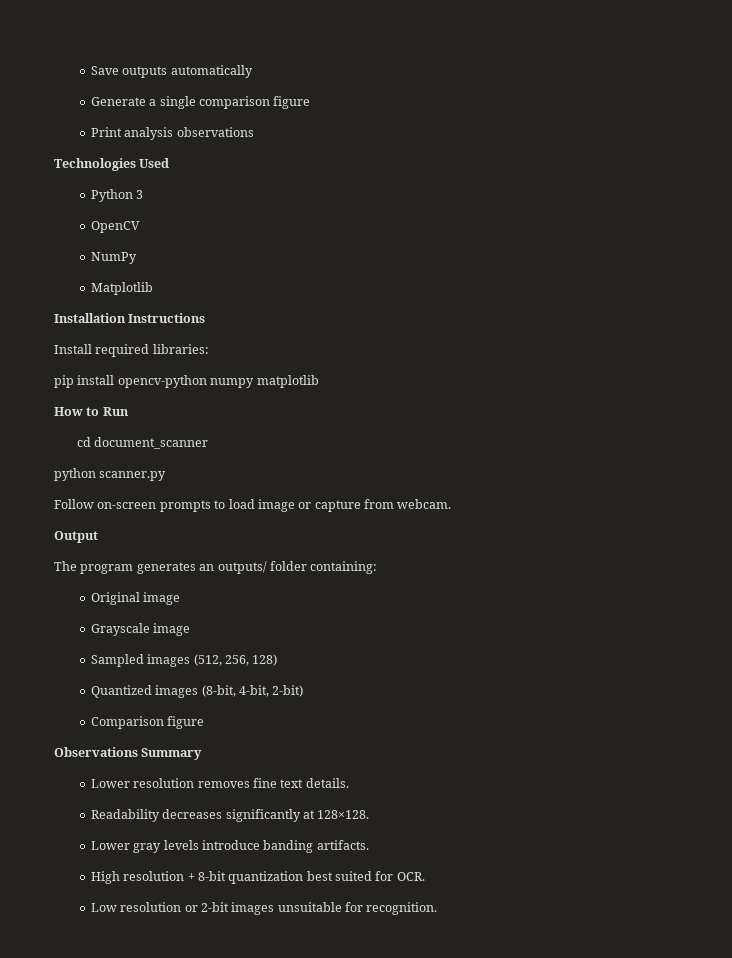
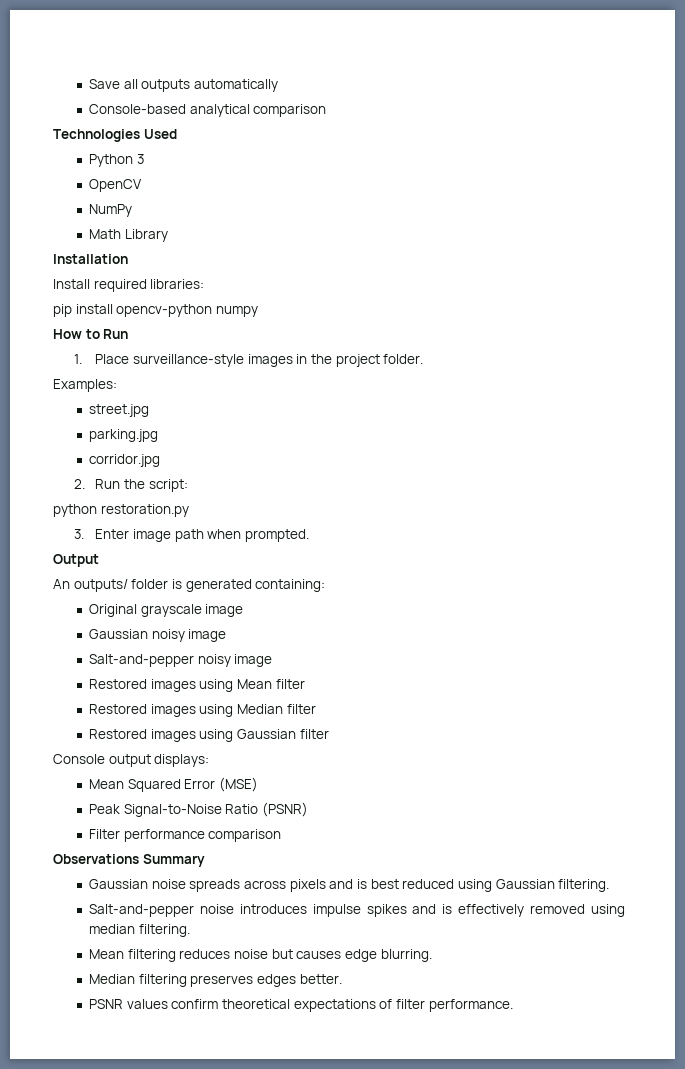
- Save outputs automatically
+ Save all outputs automatically
- Generate a single comparison figure
- Print analysis observations
+ Console-based analytical comparison
- Matplotlib
+ Math Library
- Installation Instructions
+ Installation
- pip install opencv-python numpy matplotlib
+ pip install opencv-python numpy
- cd document_scanner
- python scanner.py
- Follow on-screen prompts to load image or capture from webcam.
+ 1. Place surveillance-style images in the project folder.
+ Examples:
+ street.jpg
+ parking.jpg
+ corridor.jpg
+ 2. Run the script:
+ python restoration.py
+ 3. Enter image path when prompted.
  Output
- The program generates an outputs/ folder containing:
+ An outputs/ folder is generated containing:
- Original image
- Grayscale image
- Sampled images (512, 256, 128)
- Quantized images (8-bit, 4-bit, 2-bit)
- Comparison figure
+ Original grayscale image
+ Gaussian noisy image
+ Salt-and-pepper noisy image
+ Restored images using Mean filter
+ Restored images using Median filter
+ Restored images using Gaussian filter
+ Console output displays:
+ Mean Squared Error (MSE)
+ Peak Signal-to-Noise Ratio (PSNR)
+ Filter performance comparison
  Observations Summary
- Lower resolution removes fine text details.
- Readability decreases significantly at 128×128.
- Lower gray levels introduce banding artifacts.
- High resolution + 8-bit quantization best suited for OCR.
- Low resolution or 2-bit images unsuitable for recognition.
+ Gaussian noise spreads across pixels and is best reduced using Gaussian filtering.
+ Salt-and-pepper noise introduces impulse spikes and is effectively removed using median filtering.
+ Mean filtering reduces noise but causes edge blurring.
+ Median filtering preserves edges better.
+ PSNR values confirm theoretical expectations of filter performance.

